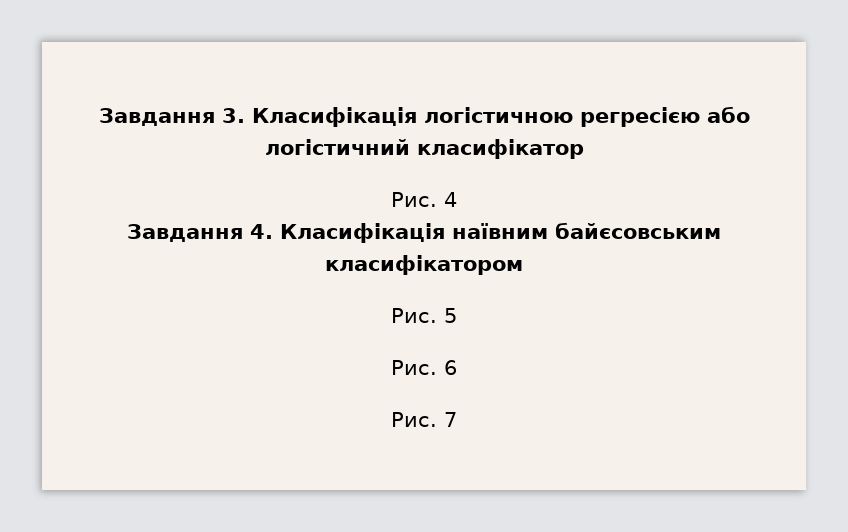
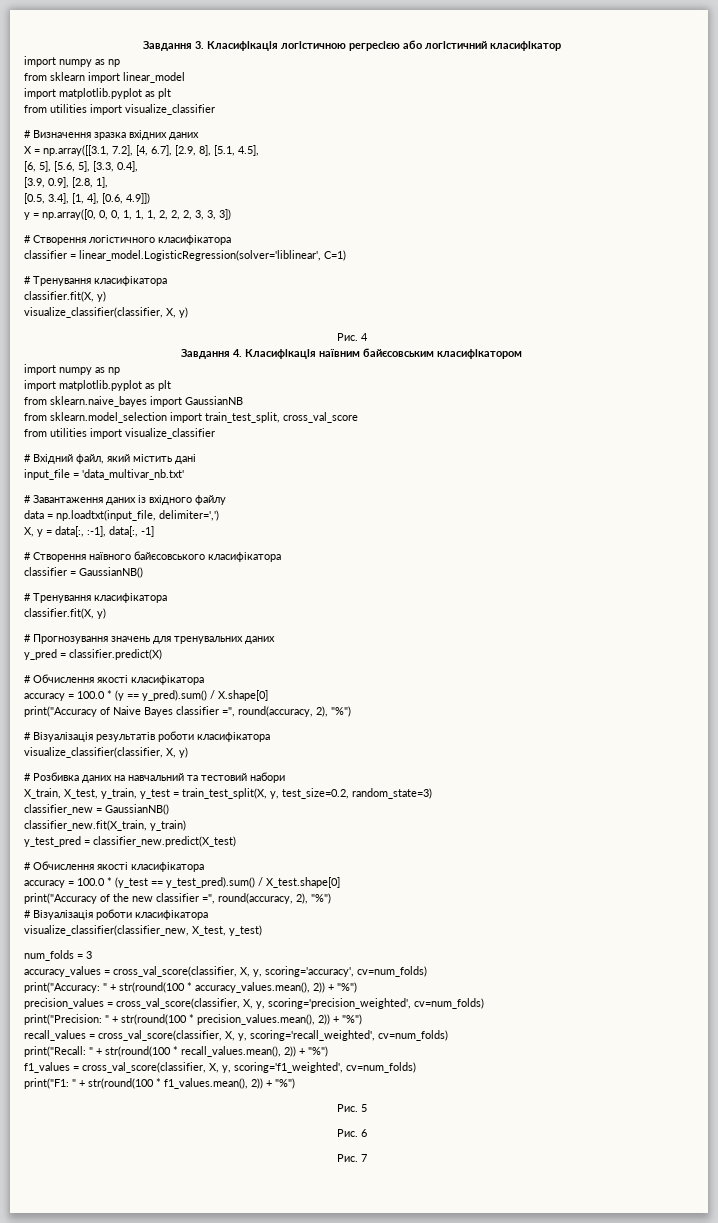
  Завдання 3. Класифікація логістичною регресією або логістичний класифікатор
+ import numpy as np
+ from sklearn import linear_model
+ import matplotlib.pyplot as plt
+ from utilities import visualize_classifier
+ # Визначення зразка вхідних даних
+ X = np.array([[3.1, 7.2], [4, 6.7], [2.9, 8], [5.1, 4.5],
+ [6, 5], [5.6, 5], [3.3, 0.4],
+ [3.9, 0.9], [2.8, 1],
+ [0.5, 3.4], [1, 4], [0.6, 4.9]])
+ y = np.array([0, 0, 0, 1, 1, 1, 2, 2, 2, 3, 3, 3])
+ # Створення логістичного класифікатора
+ classifier = linear_model.LogisticRegression(solver='liblinear', C=1)
+ # Тренування класифікатора
+ classifier.fit(X, y)
+ visualize_classifier(classifier, X, y)
  Завдання 4. Класифікація наївним байєсовським класифікатором
+ import numpy as np
+ import matplotlib.pyplot as plt
+ from sklearn.naive_bayes import GaussianNB
+ from sklearn.model_selection import train_test_split, cross_val_score
+ from utilities import visualize_classifier
+ # Вхідний файл, який містить дані
+ input_file = 'data_multivar_nb.txt'
+ # Завантаження даних із вхідного файлу
+ data = np.loadtxt(input_file, delimiter=',')
+ X, y = data[:, :-1], data[:, -1]
+ # Створення наївного байєсовського класифікатора
+ classifier = GaussianNB()
+ # Тренування класифікатора
+ classifier.fit(X, y)
+ # Прогнозування значень для тренувальних даних
+ y_pred = classifier.predict(X)
+ # Обчислення якості класифікатора
+ accuracy = 100.0 * (y == y_pred).sum() / X.shape[0]
+ print("Accuracy of Naive Bayes classifier =", round(accuracy, 2), "%")
+ # Візуалізація результатів роботи класифікатора
+ visualize_classifier(classifier, X, y)
+ # Розбивка даних на навчальний та тестовий набори
+ X_train, X_test, y_train, y_test = train_test_split(X, y, test_size=0.2, random_state=3)
+ classifier_new = GaussianNB()
+ classifier_new.fit(X_train, y_train)
+ y_test_pred = classifier_new.predict(X_test)
+ # Обчислення якості класифікатора
+ accuracy = 100.0 * (y_test == y_test_pred).sum() / X_test.shape[0]
+ print("Accuracy of the new classifier =", round(accuracy, 2), "%")
+ # Візуалізація роботи класифікатора
+ visualize_classifier(classifier_new, X_test, y_test)
+ num_folds = 3
+ accuracy_values = cross_val_score(classifier, X, y, scoring='accuracy', cv=num_folds)
+ print("Accuracy: " + str(round(100 * accuracy_values.mean(), 2)) + "%")
+ precision_values = cross_val_score(classifier, X, y, scoring='precision_weighted', cv=num_folds)
+ print("Precision: " + str(round(100 * precision_values.mean(), 2)) + "%")
+ recall_values = cross_val_score(classifier, X, y, scoring='recall_weighted', cv=num_folds)
+ print("Recall: " + str(round(100 * recall_values.mean(), 2)) + "%")
+ f1_values = cross_val_score(classifier, X, y, scoring='f1_weighted', cv=num_folds)
+ print("F1: " + str(round(100 * f1_values.mean(), 2)) + "%")

